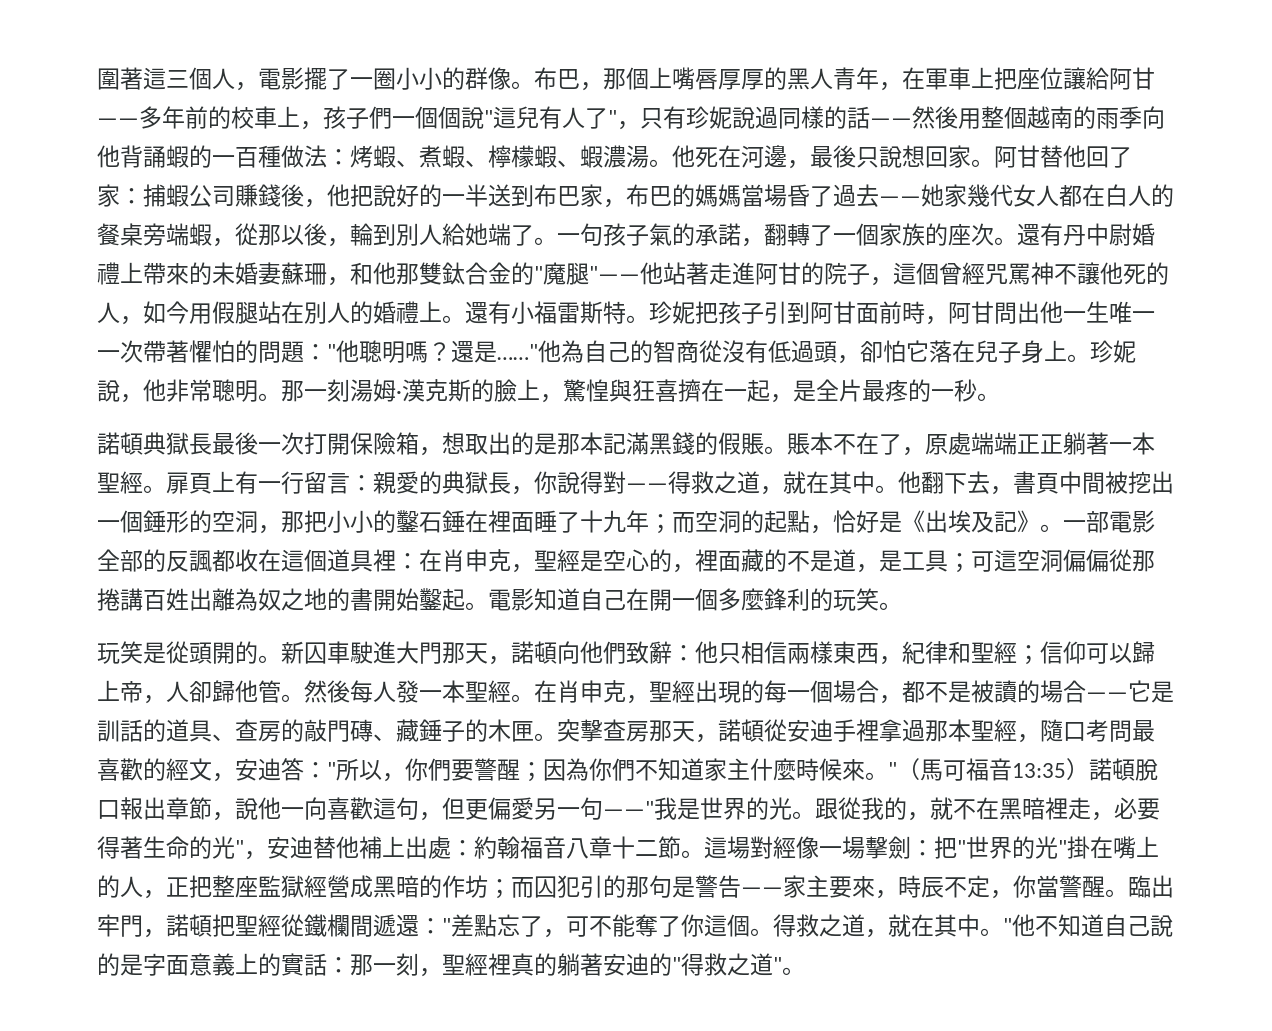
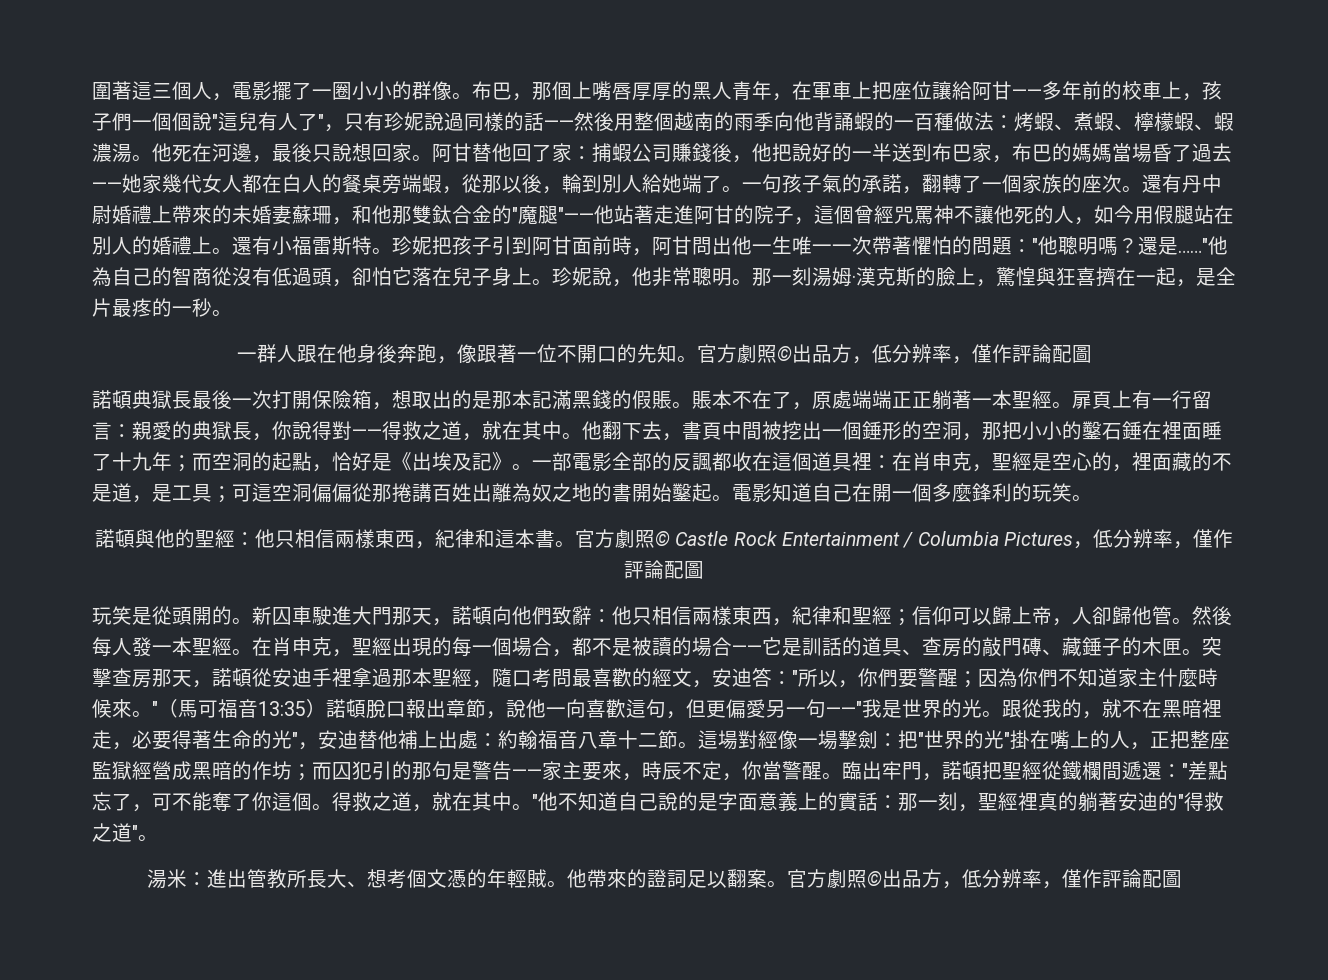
+ 一群人跟在他身後奔跑，像跟著一位不開口的先知。官方劇照©出品方，低分辨率，僅作評論配圖
+ 諾頓與他的聖經：他只相信兩樣東西，紀律和這本書。官方劇照© Castle Rock Entertainment / Columbia Pictures，低分辨率，僅作評論配圖
+ 湯米：進出管教所長大、想考個文憑的年輕賊。他帶來的證詞足以翻案。官方劇照©出品方，低分辨率，僅作評論配圖

